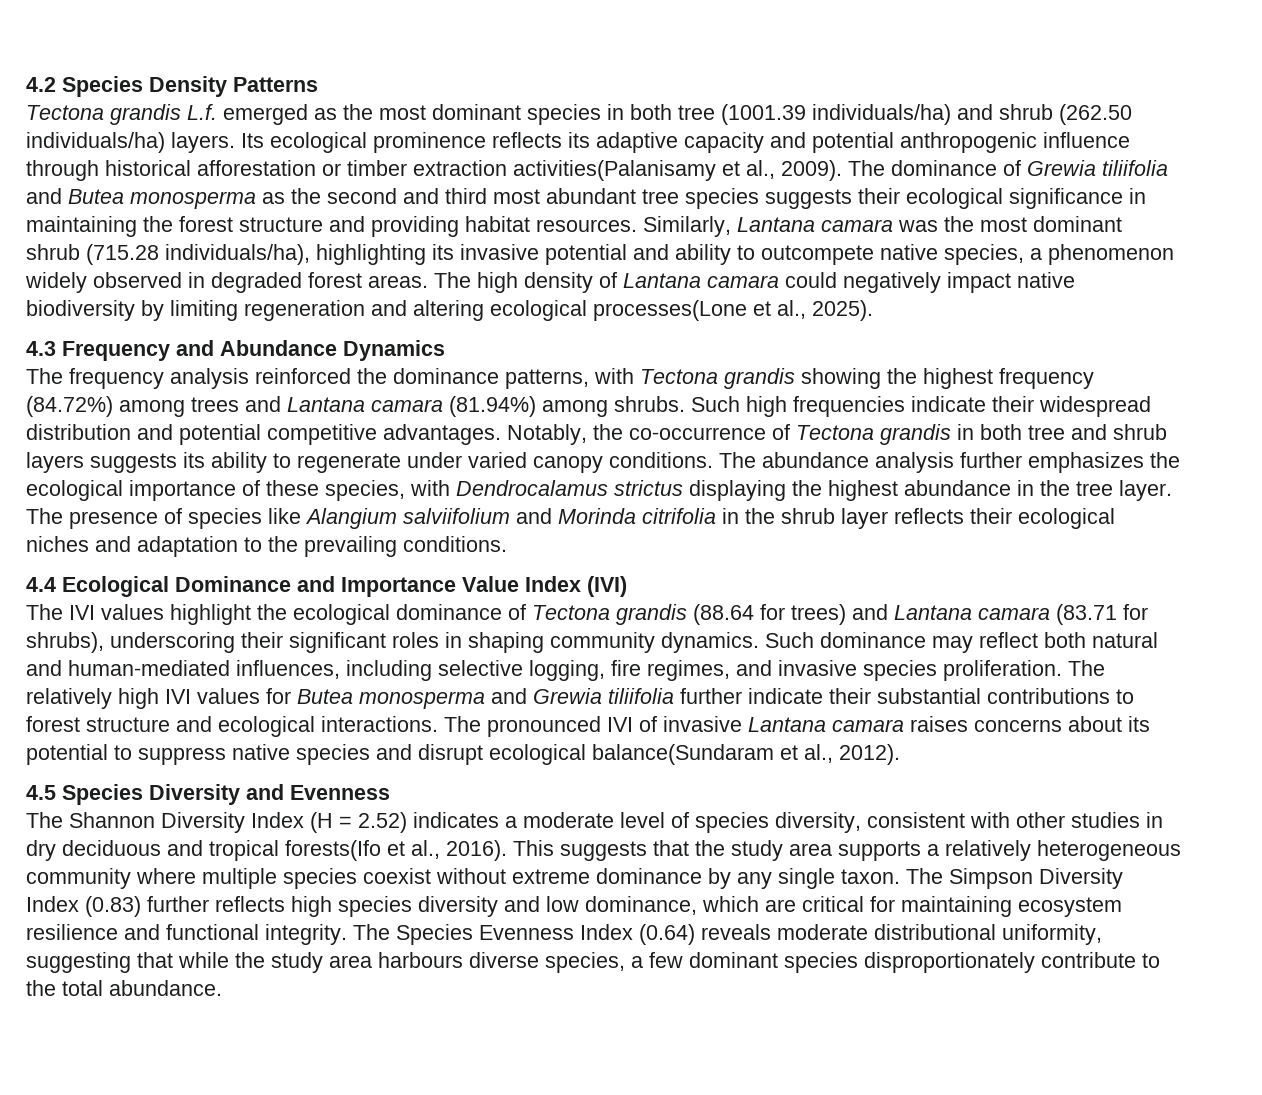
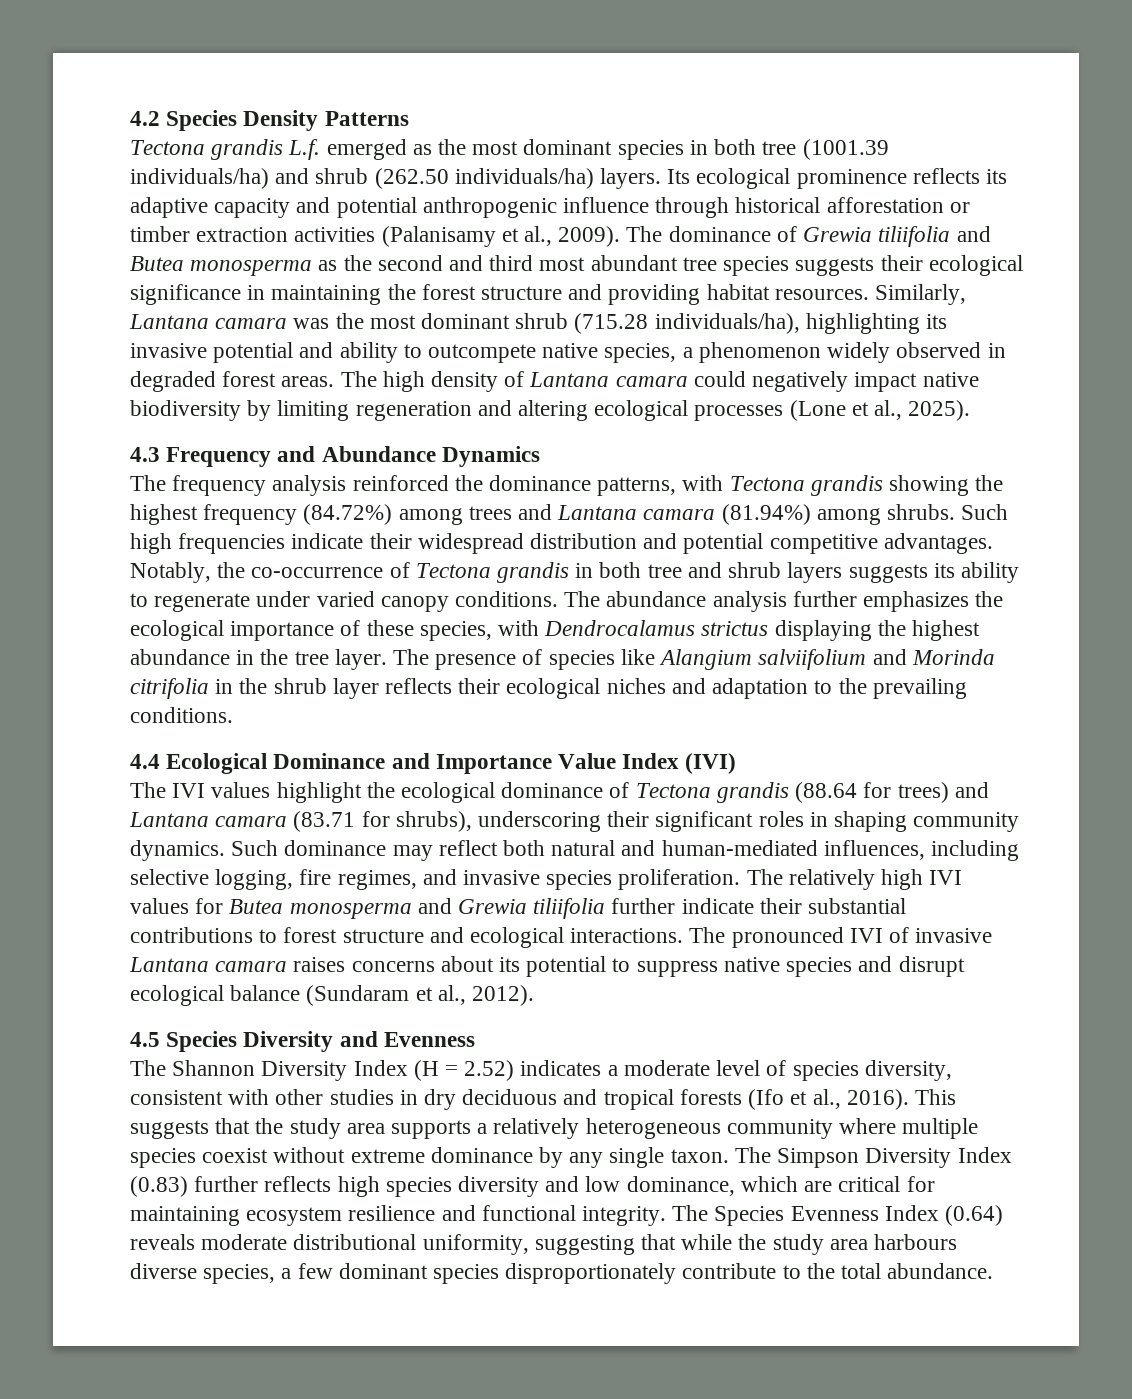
- Its ecological prominence reflects its adaptive capacity and potential anthropogenic influence through historical afforestation or timber extraction activities(Palanisamy et al., 2009).
+ Its ecological prominence reflects its adaptive capacity and potential anthropogenic influence through historical afforestation or timber extraction activities (Palanisamy et al., 2009).
- The high density of Lantana camara could negatively impact native biodiversity by limiting regeneration and altering ecological processes(Lone et al., 2025).
+ The high density of Lantana camara could negatively impact native biodiversity by limiting regeneration and altering ecological processes (Lone et al., 2025).
- The pronounced IVI of invasive Lantana camara raises concerns about its potential to suppress native species and disrupt ecological balance(Sundaram et al., 2012).
+ The pronounced IVI of invasive Lantana camara raises concerns about its potential to suppress native species and disrupt ecological balance (Sundaram et al., 2012).
- The Shannon Diversity Index (H = 2.52) indicates a moderate level of species diversity, consistent with other studies in dry deciduous and tropical forests(Ifo et al., 2016).
+ The Shannon Diversity Index (H = 2.52) indicates a moderate level of species diversity, consistent with other studies in dry deciduous and tropical forests (Ifo et al., 2016).

